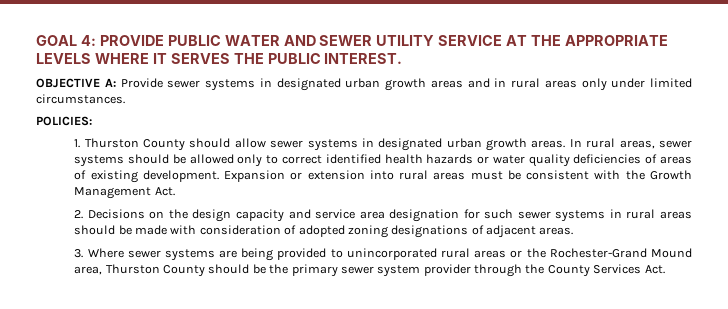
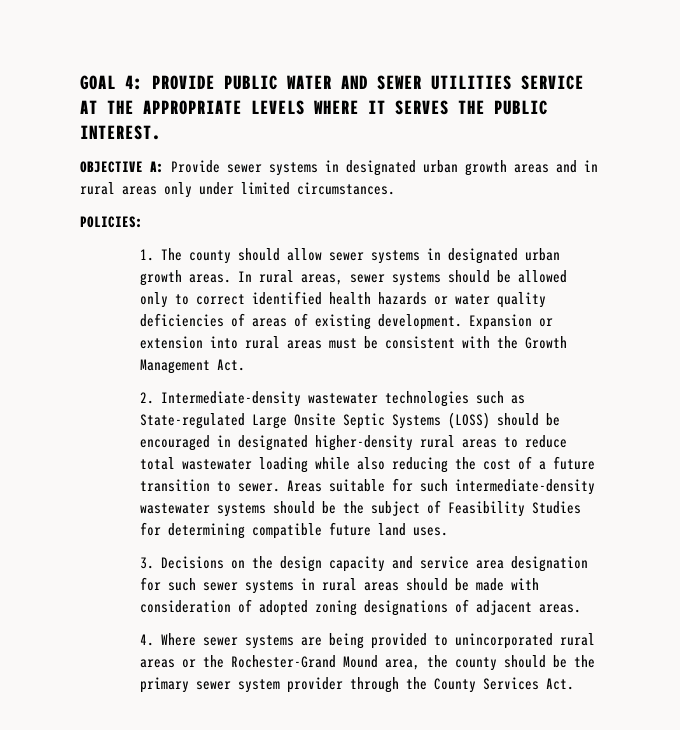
- GOAL 4: PROVIDE PUBLIC WATER AND SEWER UTILITY SERVICE AT THE APPROPRIATE LEVELS WHERE IT SERVES THE PUBLIC INTEREST.
+ GOAL 4: PROVIDE PUBLIC WATER AND SEWER UTILITIES SERVICE AT THE APPROPRIATE LEVELS WHERE IT SERVES THE PUBLIC INTEREST.
- 1. Thurston County should allow sewer systems in designated urban growth areas.
+ 1. The county should allow sewer systems in designated urban growth areas.
- 2. Decisions on the design capacity and service area designation for such sewer systems in rural areas should be made with consideration of adopted zoning designations of adjacent areas.
+ 2. Intermediate-density wastewater technologies such as State-regulated Large Onsite Septic Systems (LOSS) should be encouraged in designated higher-density rural areas to reduce total wastewater loading while also reducing the cost of a future transition to sewer. Areas suitable for such intermediate-density wastewater systems should be the subject of Feasibility Studies for determining compatible future land uses.
+ 3. Decisions on the design capacity and service area designation for such sewer systems in rural areas should be made with consideration of adopted zoning designations of adjacent areas.
- 3. Where sewer systems are being provided to unincorporated rural areas or the Rochester-Grand Mound area, Thurston County should be the primary sewer system provider through the County Services Act.
+ 4. Where sewer systems are being provided to unincorporated rural areas or the Rochester-Grand Mound area, the county should be the primary sewer system provider through the County Services Act.

